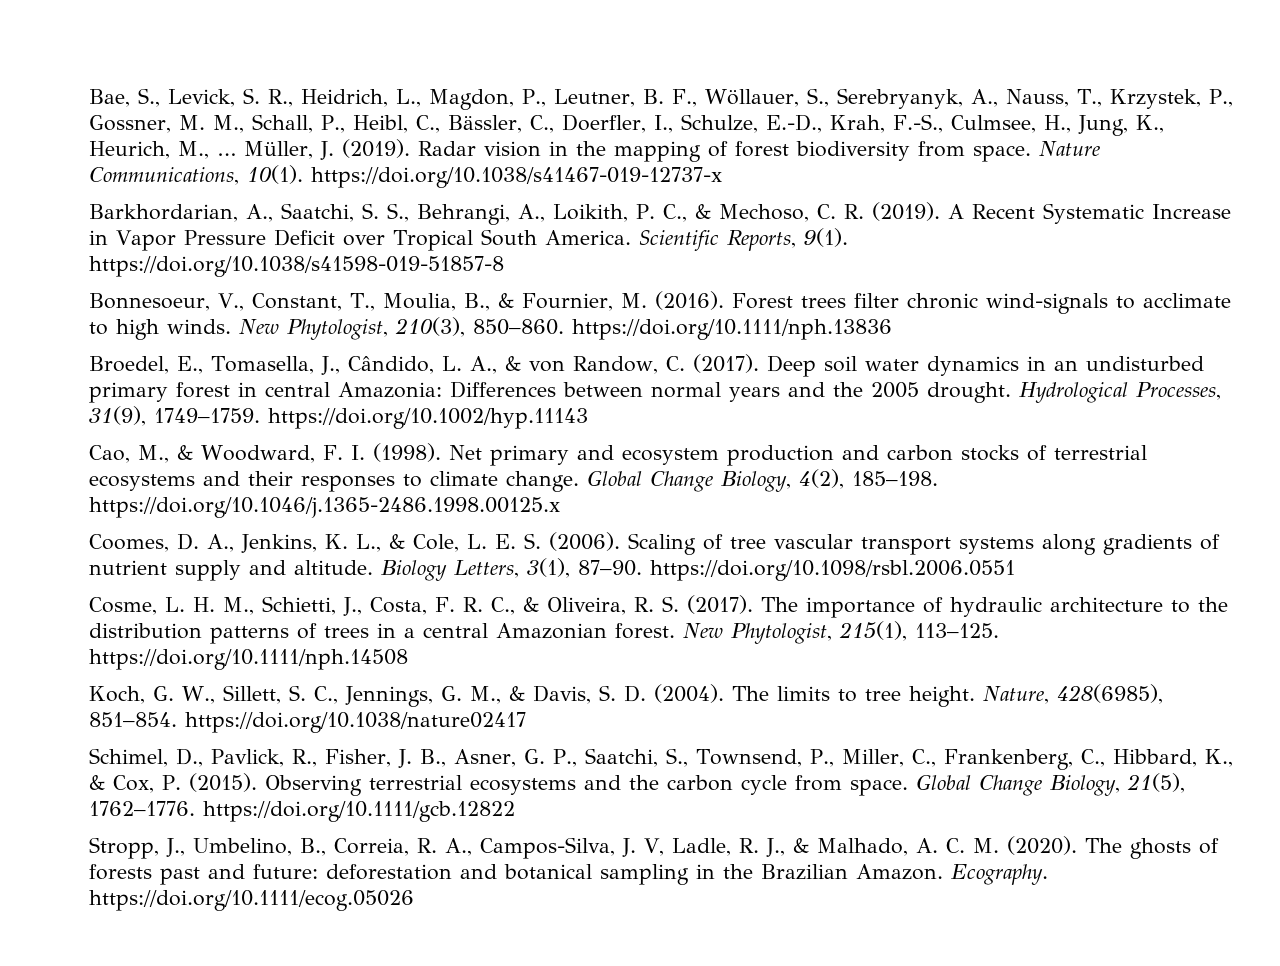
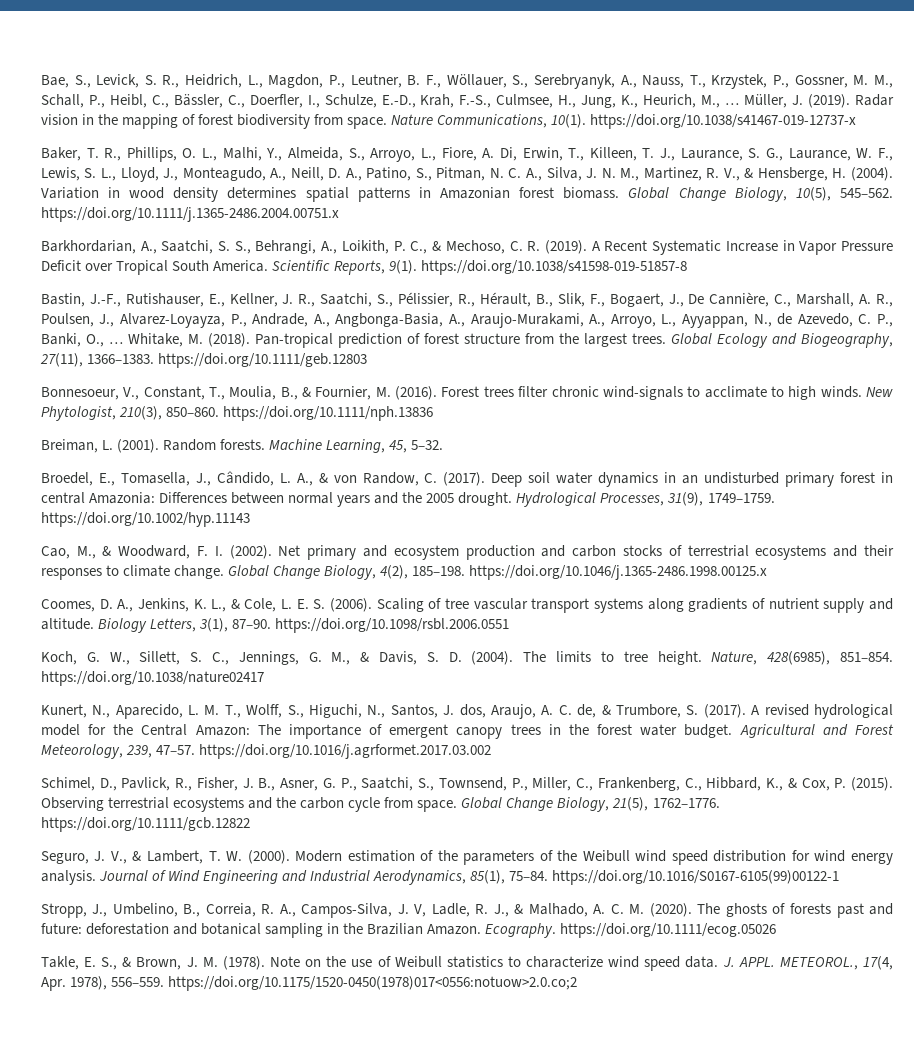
+ Baker, T. R., Phillips, O. L., Malhi, Y., Almeida, S., Arroyo, L., Fiore, A. Di, Erwin, T., Killeen, T. J., Laurance, S. G., Laurance, W. F., Lewis, S. L., Lloyd, J., Monteagudo, A., Neill, D. A., Patino, S., Pitman, N. C. A., Silva, J. N. M., Martinez, R. V., & Hensberge, H. (2004). Variation in wood density determines spatial patterns in Amazonian forest biomass. Global Change Biology, 10(5), 545–562. https://doi.org/10.1111/j.1365-2486.2004.00751.x
+ Bastin, J.-F., Rutishauser, E., Kellner, J. R., Saatchi, S., Pélissier, R., Hérault, B., Slik, F., Bogaert, J., De Cannière, C., Marshall, A. R., Poulsen, J., Alvarez-Loyayza, P., Andrade, A., Angbonga-Basia, A., Araujo-Murakami, A., Arroyo, L., Ayyappan, N., de Azevedo, C. P., Banki, O., … Whitake, M. (2018). Pan-tropical prediction of forest structure from the largest trees. Global Ecology and Biogeography, 27(11), 1366–1383. https://doi.org/10.1111/geb.12803
+ Breiman, L. (2001). Random forests. Machine Learning, 45, 5–32.
- Cao, M., & Woodward, F. I. (1998).
+ Cao, M., & Woodward, F. I. (2002).
- Cosme, L. H. M., Schietti, J., Costa, F. R. C., & Oliveira, R. S. (2017). The importance of hydraulic architecture to the distribution patterns of trees in a central Amazonian forest. New Phytologist, 215(1), 113–125. https://doi.org/10.1111/nph.14508
+ Kunert, N., Aparecido, L. M. T., Wolff, S., Higuchi, N., Santos, J. dos, Araujo, A. C. de, & Trumbore, S. (2017). A revised hydrological model for the Central Amazon: The importance of emergent canopy trees in the forest water budget. Agricultural and Forest Meteorology, 239, 47–57. https://doi.org/10.1016/j.agrformet.2017.03.002
+ Seguro, J. V., & Lambert, T. W. (2000). Modern estimation of the parameters of the Weibull wind speed distribution for wind energy analysis. Journal of Wind Engineering and Industrial Aerodynamics, 85(1), 75–84. https://doi.org/10.1016/S0167-6105(99)00122-1
+ Takle, E. S., & Brown, J. M. (1978). Note on the use of Weibull statistics to characterize wind speed data. J. APPL. METEOROL., 17(4, Apr. 1978), 556–559. https://doi.org/10.1175/1520-0450(1978)017<0556:notuow>2.0.co;2

